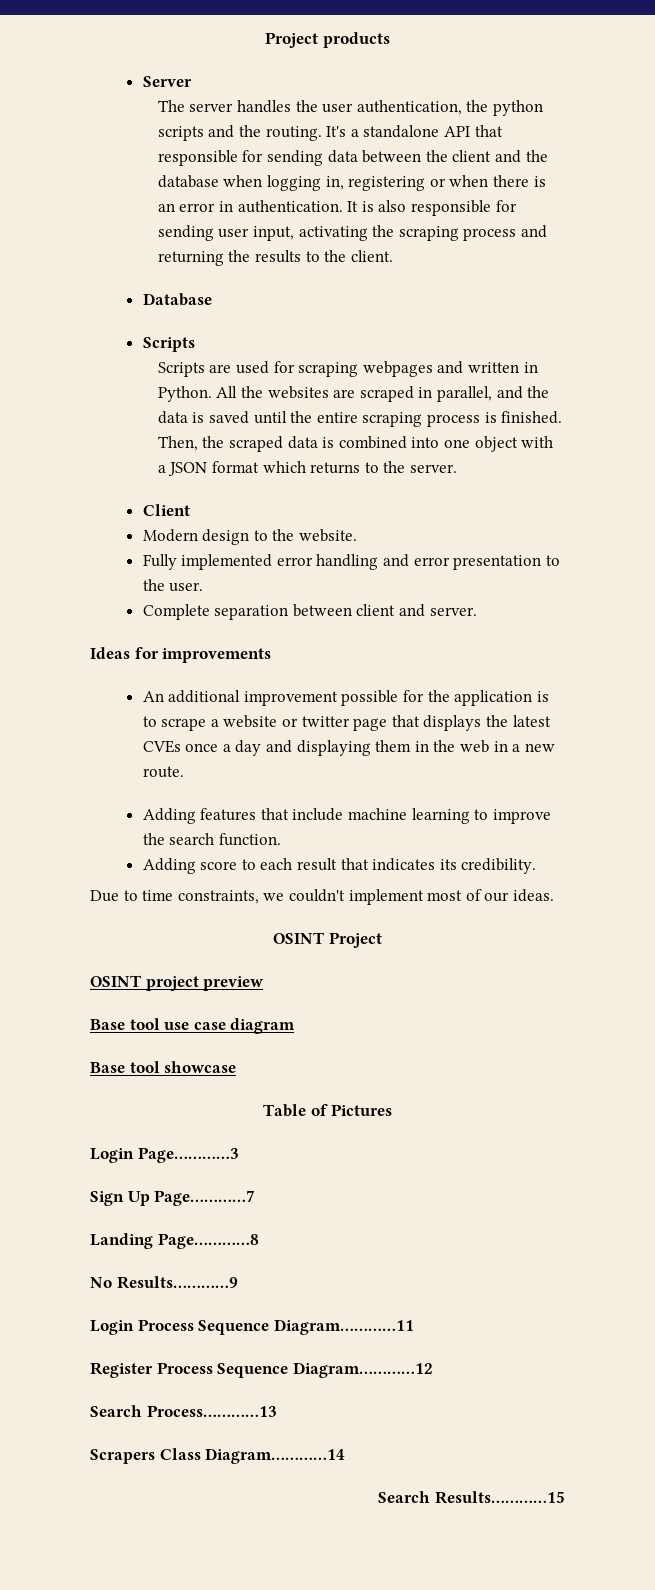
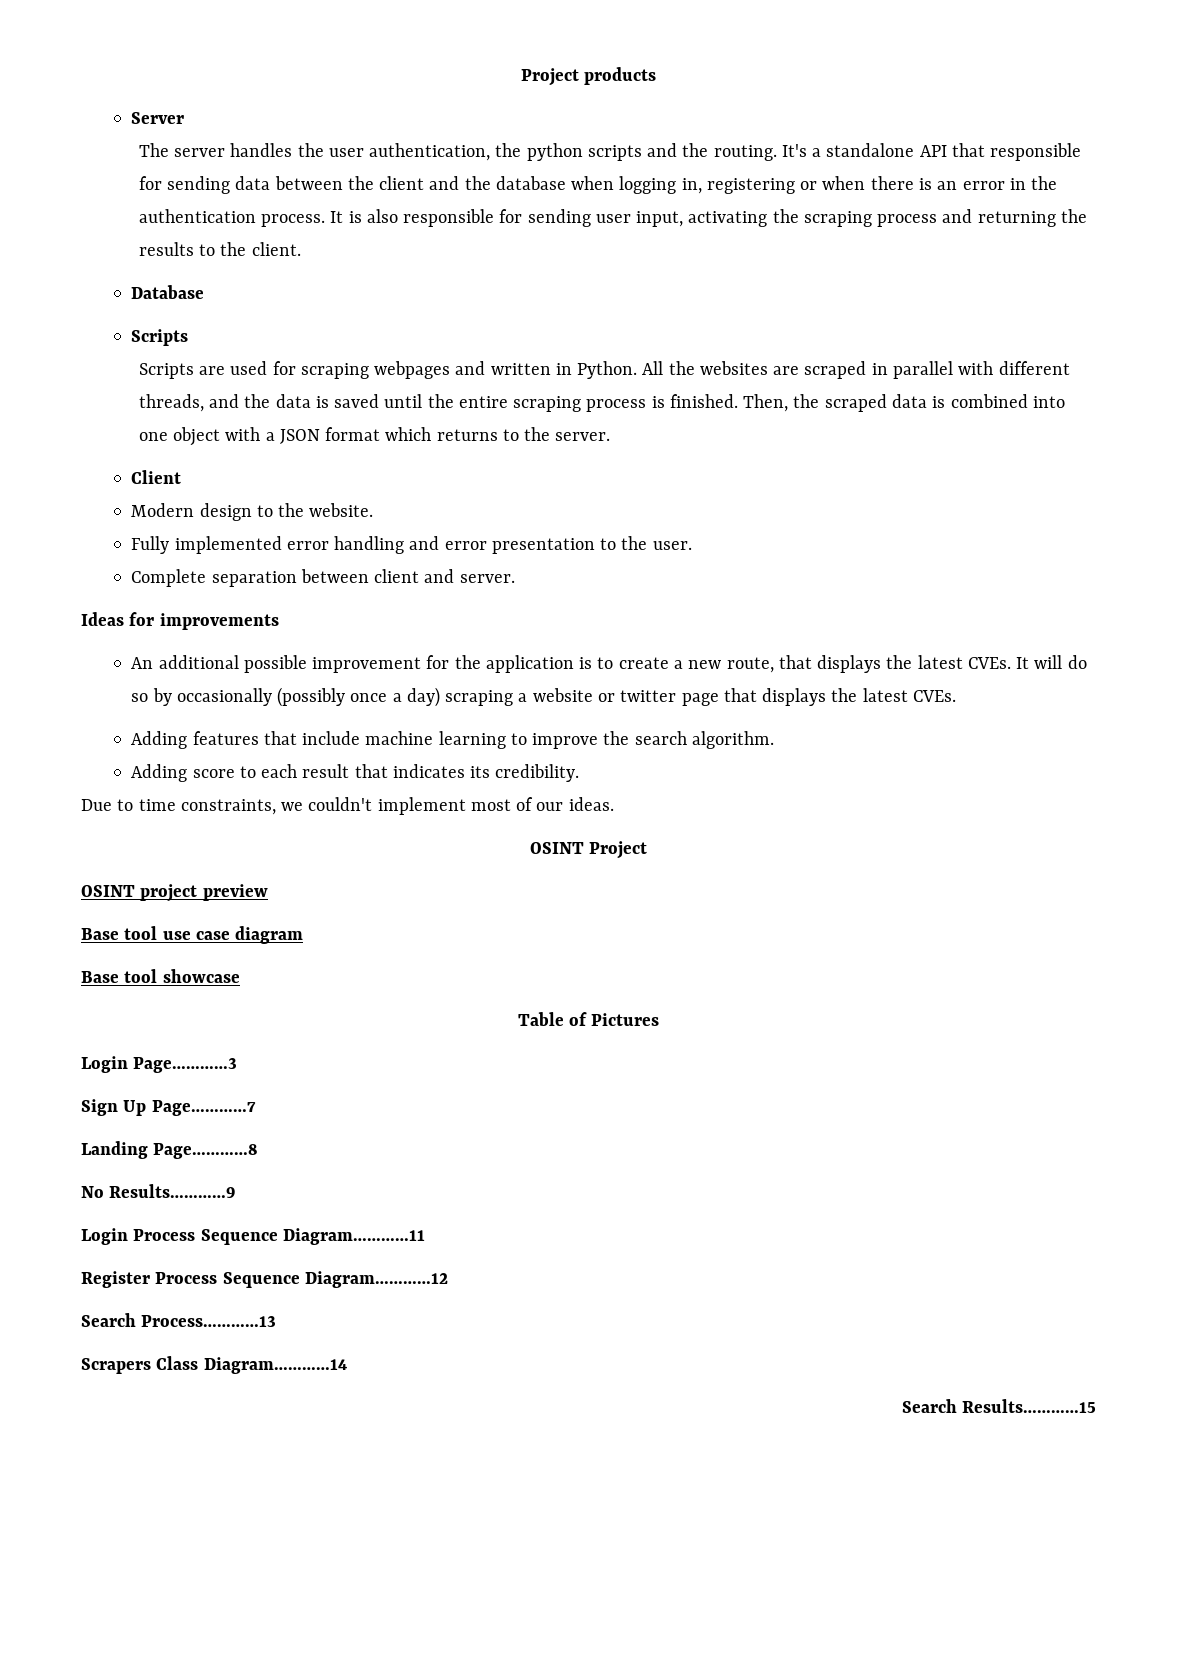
- It's a standalone API that responsible for sending data between the client and the database when logging in, registering or when there is an error in authentication.
+ It's a standalone API that responsible for sending data between the client and the database when logging in, registering or when there is an error in the authentication process.
- All the websites are scraped in parallel, and the data is saved until the entire scraping process is finished.
+ All the websites are scraped in parallel with different threads, and the data is saved until the entire scraping process is finished.
- An additional improvement possible for the application is to scrape a website or twitter page that displays the latest CVEs once a day and displaying them in the web in a new route.
+ An additional possible improvement for the application is to create a new route, that displays the latest CVEs. It will do so by occasionally (possibly once a day) scraping a website or twitter page that displays the latest CVEs.
- Adding features that include machine learning to improve the search function.
+ Adding features that include machine learning to improve the search algorithm.

